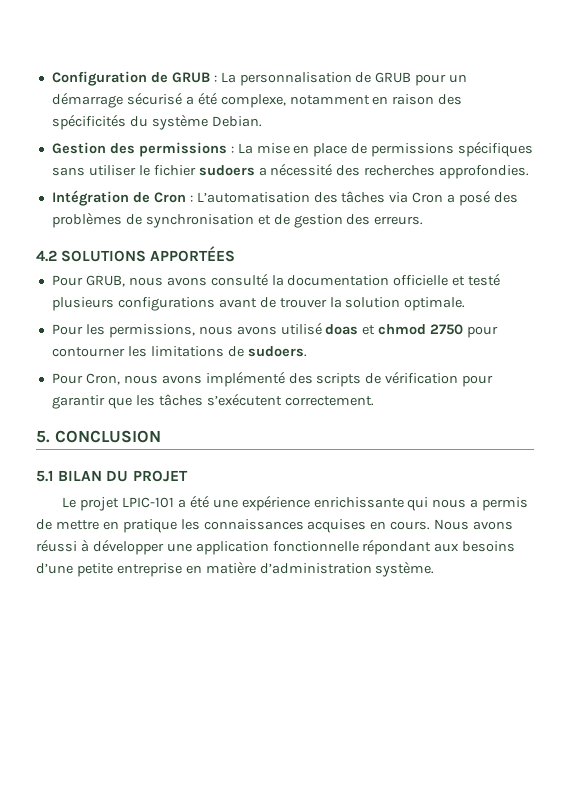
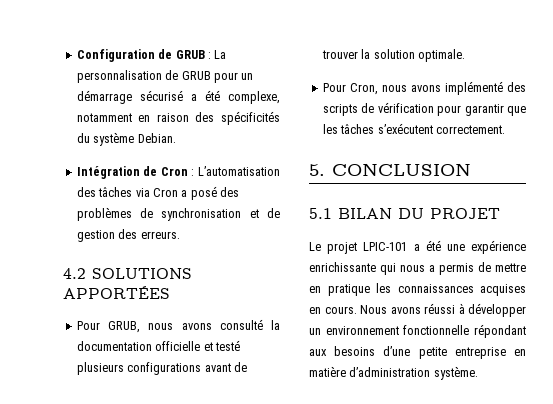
- Gestion des permissions : La mise en place de permissions spécifiques sans utiliser le fichier sudoers a nécessité des recherches approfondies.
- Pour les permissions, nous avons utilisé doas et chmod 2750 pour contourner les limitations de sudoers.
- Nous avons réussi à développer une application fonctionnelle répondant aux besoins d’une petite entreprise en matière d’administration système.
+ Nous avons réussi à développer un environnement fonctionnelle répondant aux besoins d’une petite entreprise en matière d’administration système.

